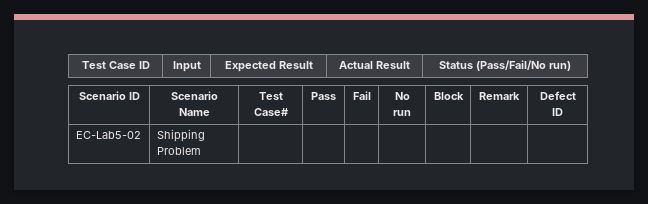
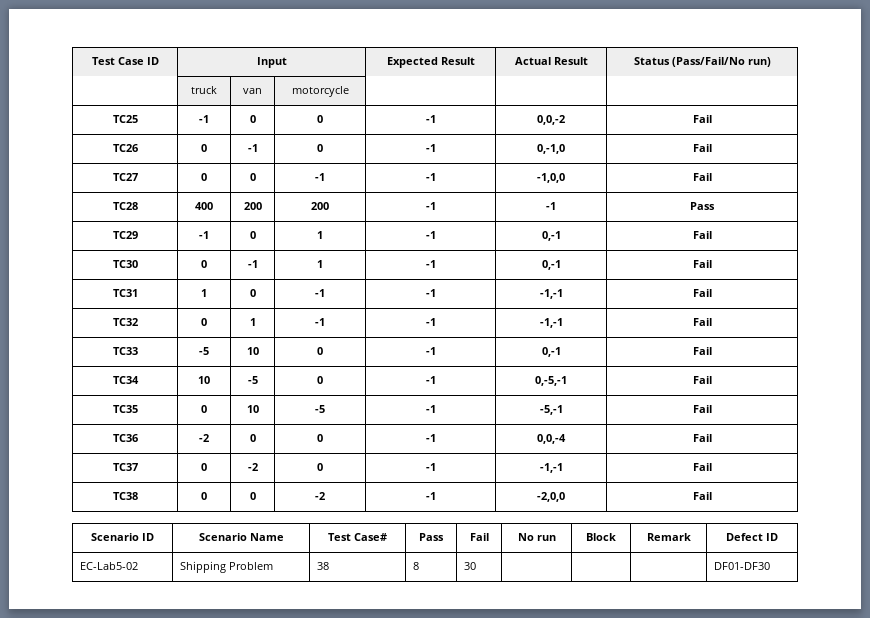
+ | truck | van | motorcycle | | |
+ TC25 | -1 | 0 | 0 | -1 | 0,0,-2 | Fail
+ TC26 | 0 | -1 | 0 | -1 | 0,-1,0 | Fail
+ TC27 | 0 | 0 | -1 | -1 | -1,0,0 | Fail
+ TC28 | 400 | 200 | 200 | -1 | -1 | Pass
+ TC29 | -1 | 0 | 1 | -1 | 0,-1 | Fail
+ TC30 | 0 | -1 | 1 | -1 | 0,-1 | Fail
+ TC31 | 1 | 0 | -1 | -1 | -1,-1 | Fail
+ TC32 | 0 | 1 | -1 | -1 | -1,-1 | Fail
+ TC33 | -5 | 10 | 0 | -1 | 0,-1 | Fail
+ TC34 | 10 | -5 | 0 | -1 | 0,-5,-1 | Fail
+ TC35 | 0 | 10 | -5 | -1 | -5,-1 | Fail
+ TC36 | -2 | 0 | 0 | -1 | 0,0,-4 | Fail
+ TC37 | 0 | -2 | 0 | -1 | -1,-1 | Fail
+ TC38 | 0 | 0 | -2 | -1 | -2,0,0 | Fail
- EC-Lab5-02 | Shipping Problem | | | | | | |
+ EC-Lab5-02 | Shipping Problem | 38 | 8 | 30 | | | | DF01-DF30

